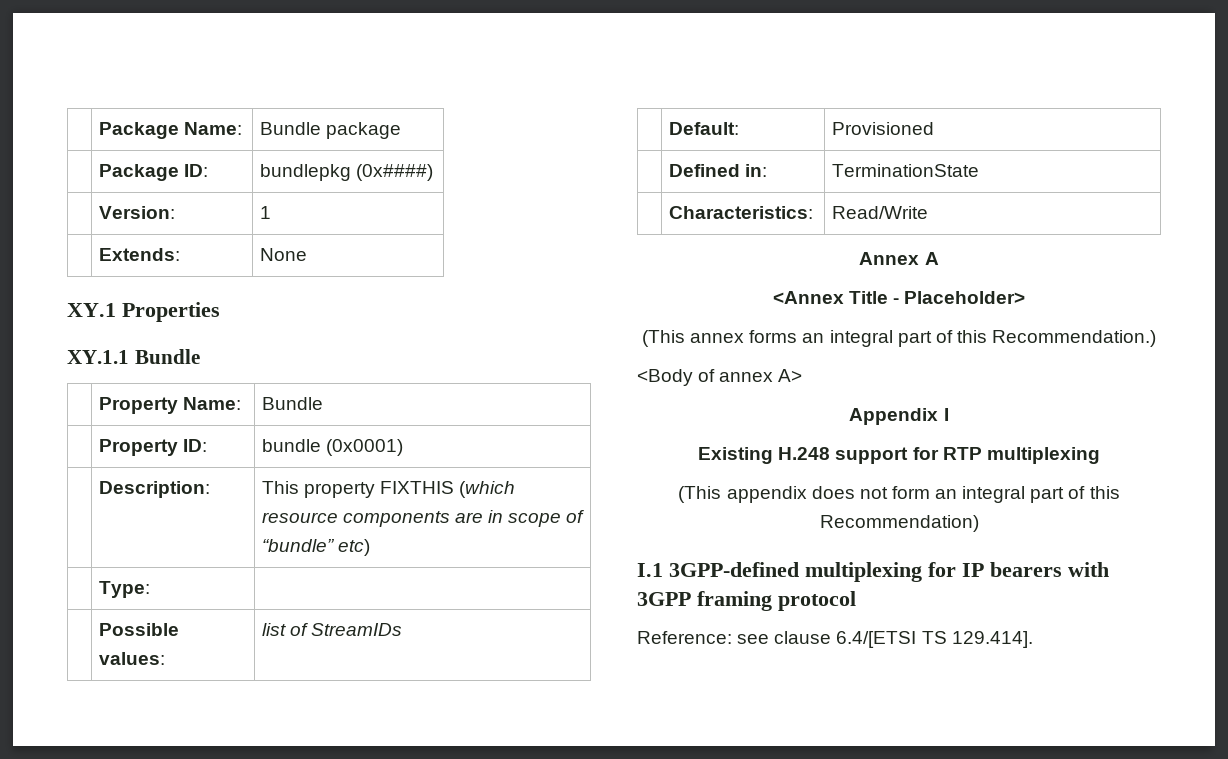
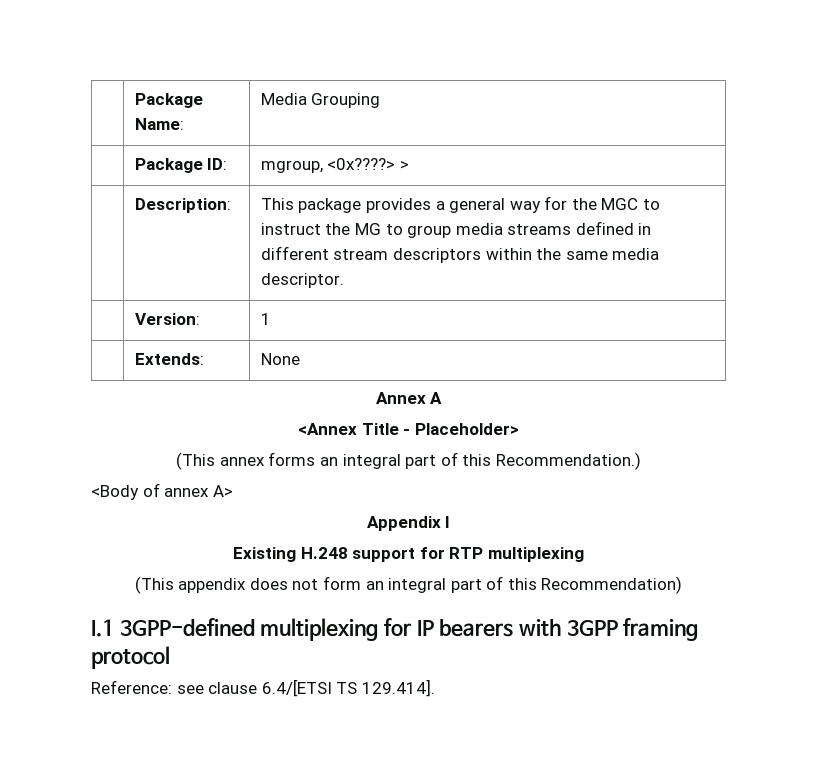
- | Package Name: | Bundle package
+ | Package Name: | Media Grouping
- | Package ID: | bundlepkg (0x####)
+ | Package ID: | mgroup, <0x????> >
+ | Description: | This package provides a general way for the MGC to instruct the MG to group media streams defined in different stream descriptors within the same media descriptor.
  | Version: | 1
  | Extends: | None
- XY.1 Properties
- XY.1.1 Bundle
- | Property Name: | Bundle
- | Property ID: | bundle (0x0001)
- | Description: | This property FIXTHIS (which resource components are in scope of “bundle” etc)
- | Type: |
- | Possible values: | list of StreamIDs
- | Default: | Provisioned
- | Defined in: | TerminationState
- | Characteristics: | Read/Write

